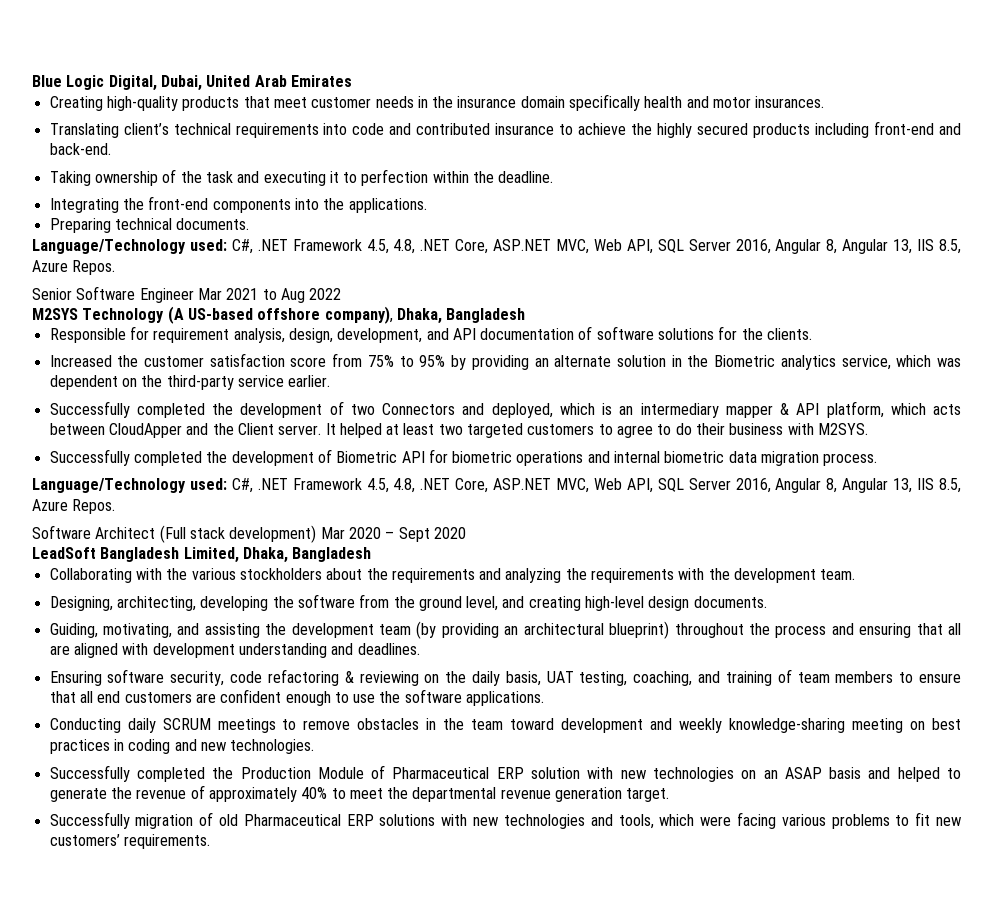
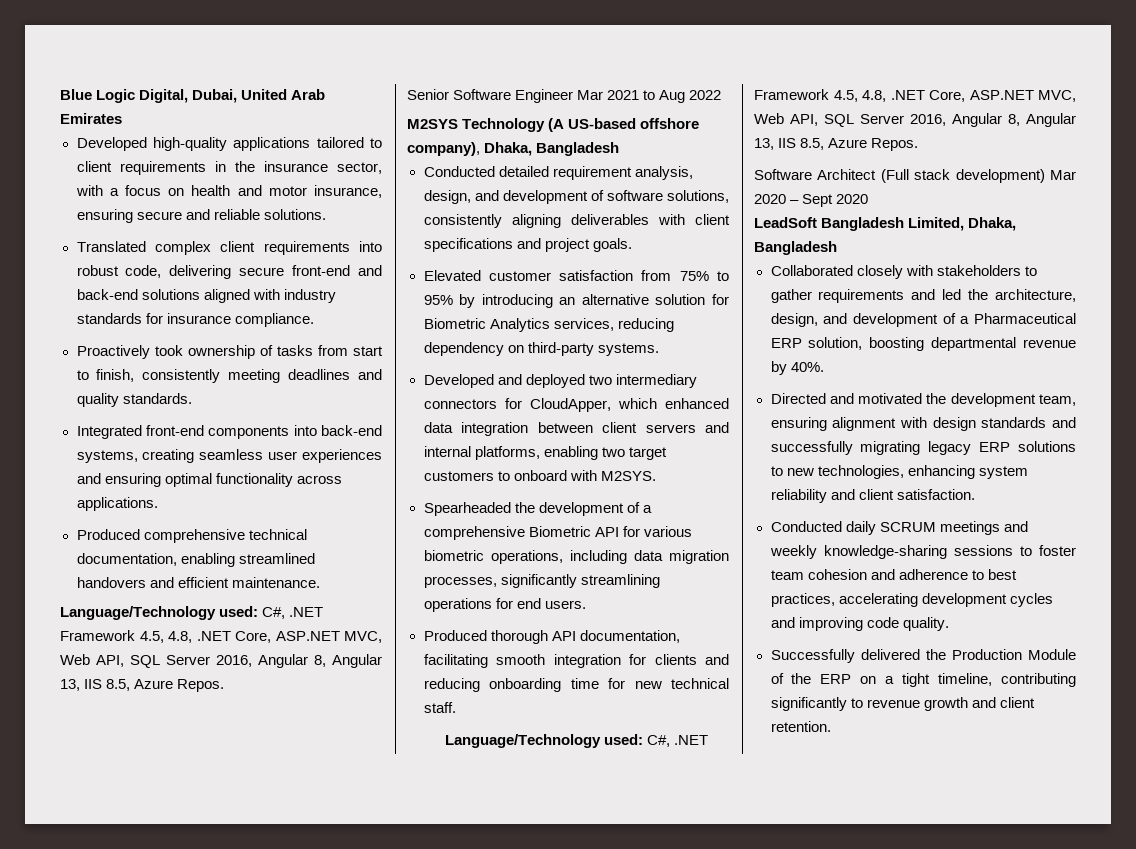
- Creating high-quality products that meet customer needs in the insurance domain specifically health and motor insurances.
- Translating client’s technical requirements into code and contributed insurance to achieve the highly secured products including front-end and back-end.
- Taking ownership of the task and executing it to perfection within the deadline.
- Integrating the front-end components into the applications.
- Preparing technical documents.
+ Developed high-quality applications tailored to client requirements in the insurance sector, with a focus on health and motor insurance, ensuring secure and reliable solutions.
+ Translated complex client requirements into robust code, delivering secure front-end and back-end solutions aligned with industry standards for insurance compliance.
+ Proactively took ownership of tasks from start to finish, consistently meeting deadlines and quality standards.
+ Integrated front-end components into back-end systems, creating seamless user experiences and ensuring optimal functionality across applications.
+ Produced comprehensive technical documentation, enabling streamlined handovers and efficient maintenance.
- Responsible for requirement analysis, design, development, and API documentation of software solutions for the clients.
- Increased the customer satisfaction score from 75% to 95% by providing an alternate solution in the Biometric analytics service, which was dependent on the third-party service earlier.
- Successfully completed the development of two Connectors and deployed, which is an intermediary mapper & API platform, which acts between CloudApper and the Client server. It helped at least two targeted customers to agree to do their business with M2SYS.
- Successfully completed the development of Biometric API for biometric operations and internal biometric data migration process.
+ Conducted detailed requirement analysis, design, and development of software solutions, consistently aligning deliverables with client specifications and project goals.
+ Elevated customer satisfaction from 75% to 95% by introducing an alternative solution for Biometric Analytics services, reducing dependency on third-party systems.
+ Developed and deployed two intermediary connectors for CloudApper, which enhanced data integration between client servers and internal platforms, enabling two target customers to onboard with M2SYS.
+ Spearheaded the development of a comprehensive Biometric API for various biometric operations, including data migration processes, significantly streamlining operations for end users.
+ Produced thorough API documentation, facilitating smooth integration for clients and reducing onboarding time for new technical staff.
- Collaborating with the various stockholders about the requirements and analyzing the requirements with the development team.
- Designing, architecting, developing the software from the ground level, and creating high-level design documents.
- Guiding, motivating, and assisting the development team (by providing an architectural blueprint) throughout the process and ensuring that all are aligned with development understanding and deadlines.
- Ensuring software security, code refactoring & reviewing on the daily basis, UAT testing, coaching, and training of team members to ensure that all end customers are confident enough to use the software applications.
- Conducting daily SCRUM meetings to remove obstacles in the team toward development and weekly knowledge-sharing meeting on best practices in coding and new technologies.
- Successfully completed the Production Module of Pharmaceutical ERP solution with new technologies on an ASAP basis and helped to generate the revenue of approximately 40% to meet the departmental revenue generation target.
- Successfully migration of old Pharmaceutical ERP solutions with new technologies and tools, which were facing various problems to fit new customers’ requirements.
+ Collaborated closely with stakeholders to gather requirements and led the architecture, design, and development of a Pharmaceutical ERP solution, boosting departmental revenue by 40%.
+ Directed and motivated the development team, ensuring alignment with design standards and successfully migrating legacy ERP solutions to new technologies, enhancing system reliability and client satisfaction.
+ Conducted daily SCRUM meetings and weekly knowledge-sharing sessions to foster team cohesion and adherence to best practices, accelerating development cycles and improving code quality.
+ Successfully delivered the Production Module of the ERP on a tight timeline, contributing significantly to revenue growth and client retention.

